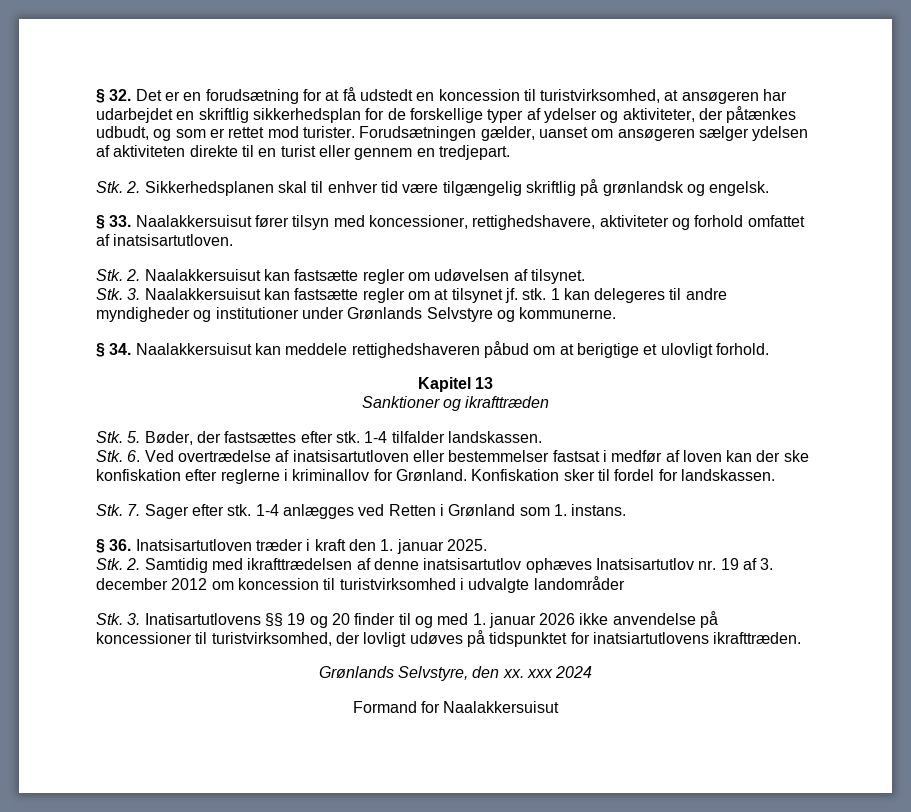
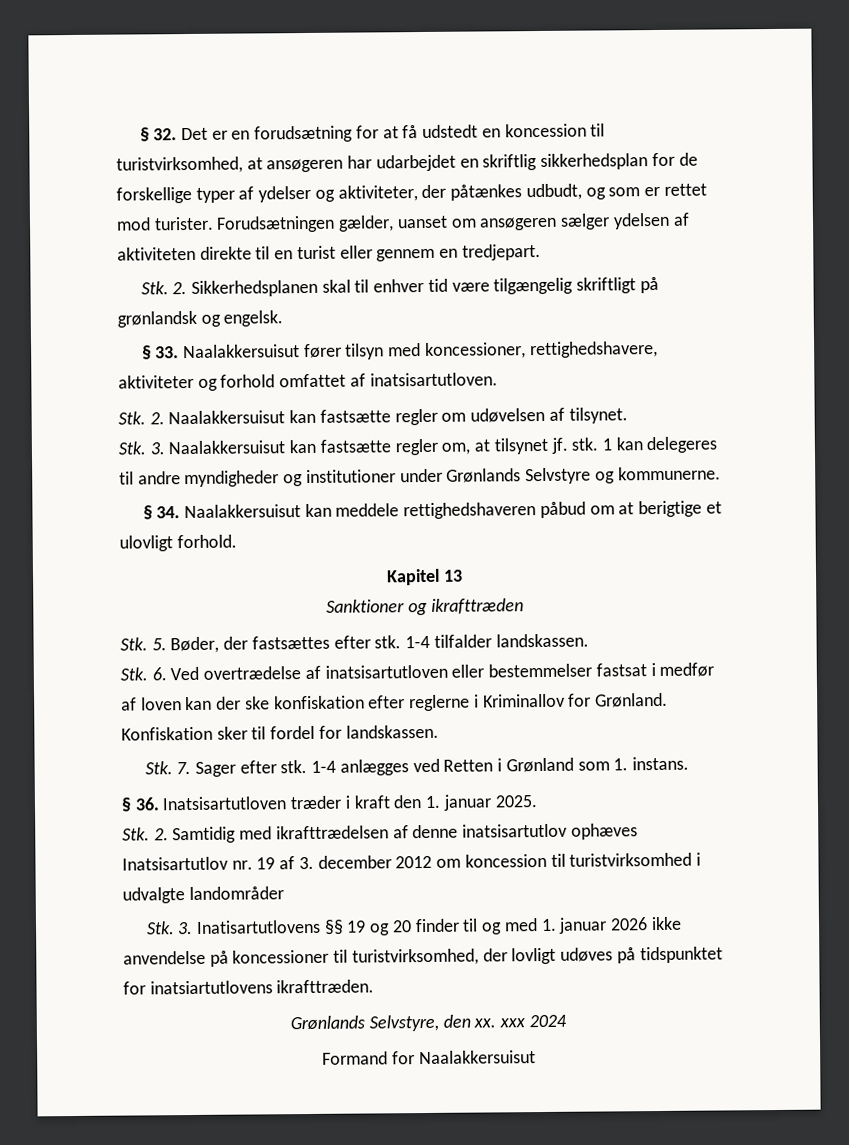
- Stk. 2. Sikkerhedsplanen skal til enhver tid være tilgængelig skriftlig på grønlandsk og engelsk.
+ Stk. 2. Sikkerhedsplanen skal til enhver tid være tilgængelig skriftligt på grønlandsk og engelsk.
- Stk. 3. Naalakkersuisut kan fastsætte regler om at tilsynet jf. stk.
+ Stk. 3. Naalakkersuisut kan fastsætte regler om, at tilsynet jf. stk.
- Stk. 6. Ved overtrædelse af inatsisartutloven eller bestemmelser fastsat i medfør af loven kan der ske konfiskation efter reglerne i kriminallov for Grønland.
+ Stk. 6. Ved overtrædelse af inatsisartutloven eller bestemmelser fastsat i medfør af loven kan der ske konfiskation efter reglerne i Kriminallov for Grønland.

